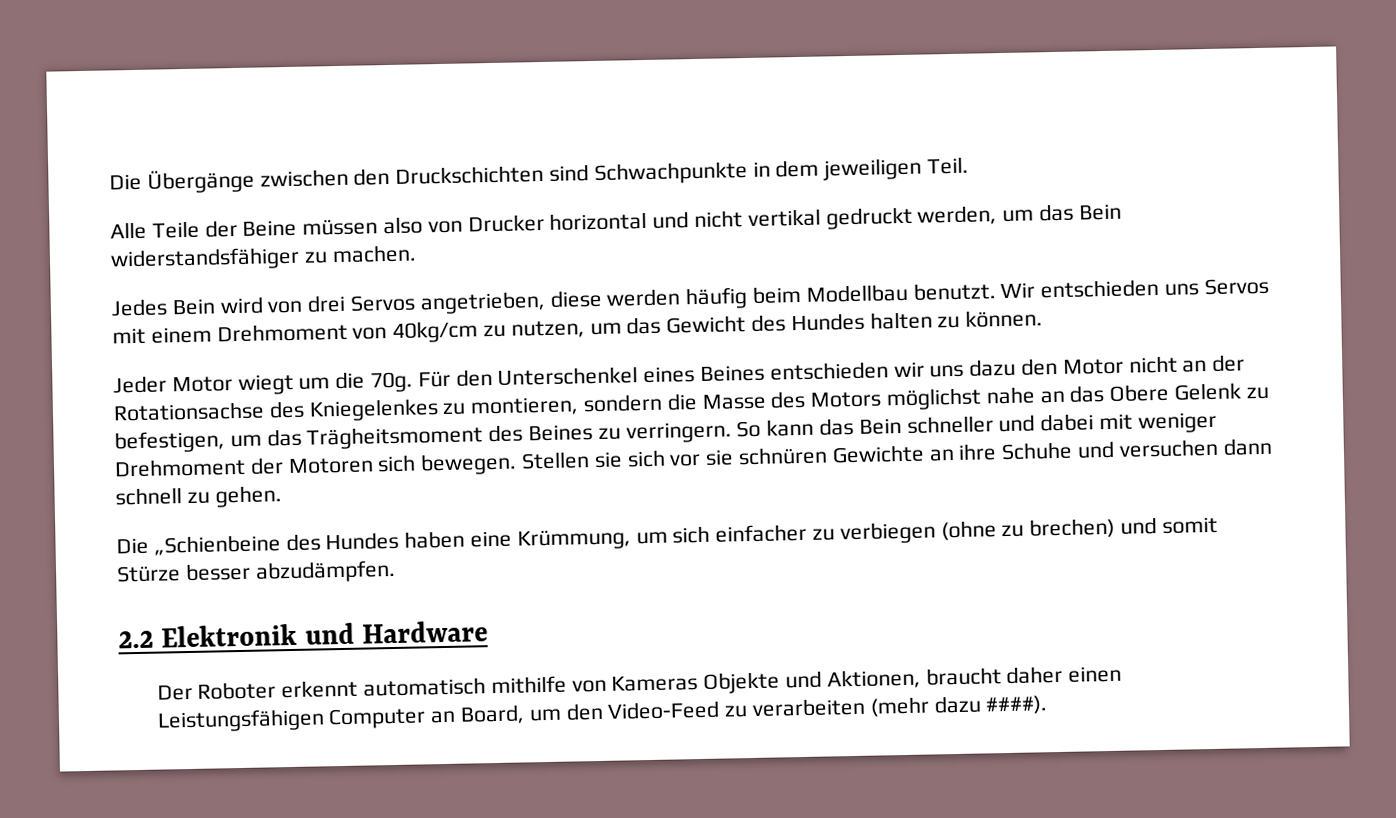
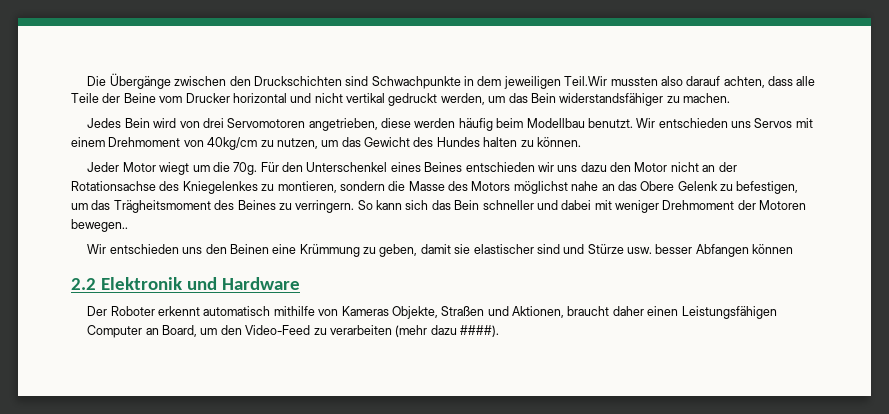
- Die Übergänge zwischen den Druckschichten sind Schwachpunkte in dem jeweiligen Teil.
- Alle Teile der Beine müssen also von Drucker horizontal und nicht vertikal gedruckt werden, um das Bein widerstandsfähiger zu machen.
+ Die Übergänge zwischen den Druckschichten sind Schwachpunkte in dem jeweiligen Teil.Wir mussten also darauf achten, dass alle Teile der Beine vom Drucker horizontal und nicht vertikal gedruckt werden, um das Bein widerstandsfähiger zu machen.
- Jedes Bein wird von drei Servos angetrieben, diese werden häufig beim Modellbau benutzt.
+ Jedes Bein wird von drei Servomotoren angetrieben, diese werden häufig beim Modellbau benutzt.
- So kann das Bein schneller und dabei mit weniger Drehmoment der Motoren sich bewegen. Stellen sie sich vor sie schnüren Gewichte an ihre Schuhe und versuchen dann schnell zu gehen.
- Die „Schienbeine des Hundes haben eine Krümmung, um sich einfacher zu verbiegen (ohne zu brechen) und somit Stürze besser abzudämpfen.
+ So kann sich das Bein schneller und dabei mit weniger Drehmoment der Motoren bewegen..
+ Wir entschieden uns den Beinen eine Krümmung zu geben, damit sie elastischer sind und Stürze usw. besser Abfangen können
- Der Roboter erkennt automatisch mithilfe von Kameras Objekte und Aktionen, braucht daher einen Leistungsfähigen Computer an Board, um den Video-Feed zu verarbeiten (mehr dazu ####).
+ Der Roboter erkennt automatisch mithilfe von Kameras Objekte, Straßen und Aktionen, braucht daher einen Leistungsfähigen Computer an Board, um den Video-Feed zu verarbeiten (mehr dazu ####).

